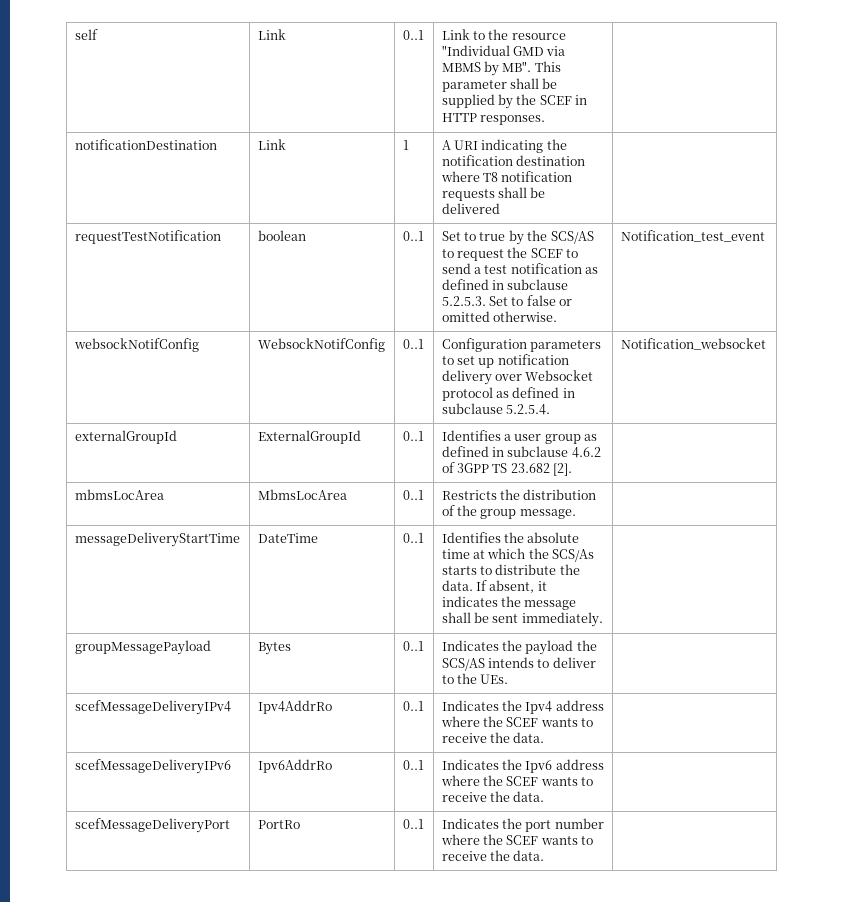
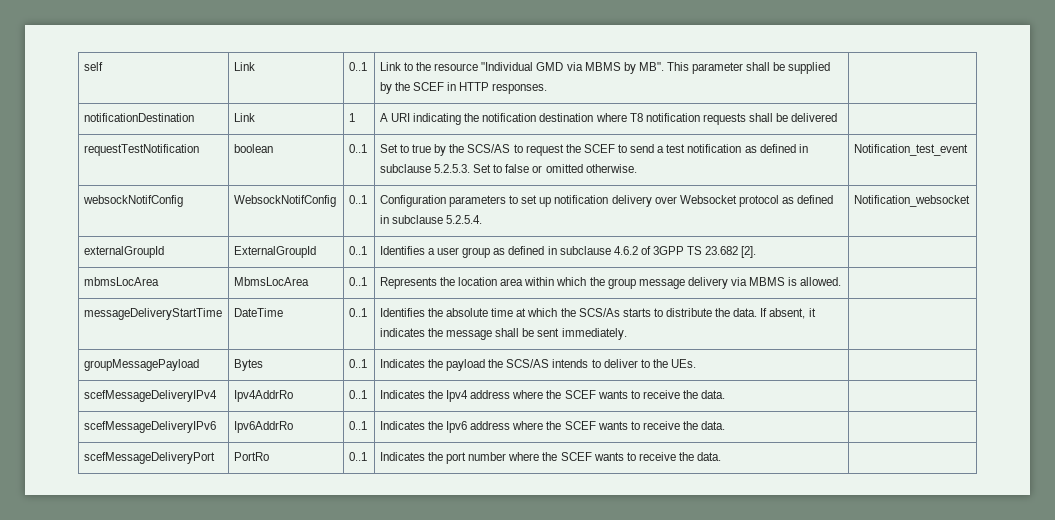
- mbmsLocArea | MbmsLocArea | 0..1 | Restricts the distribution of the group message. |
+ mbmsLocArea | MbmsLocArea | 0..1 | Represents the location area within which the group message delivery via MBMS is allowed. |

